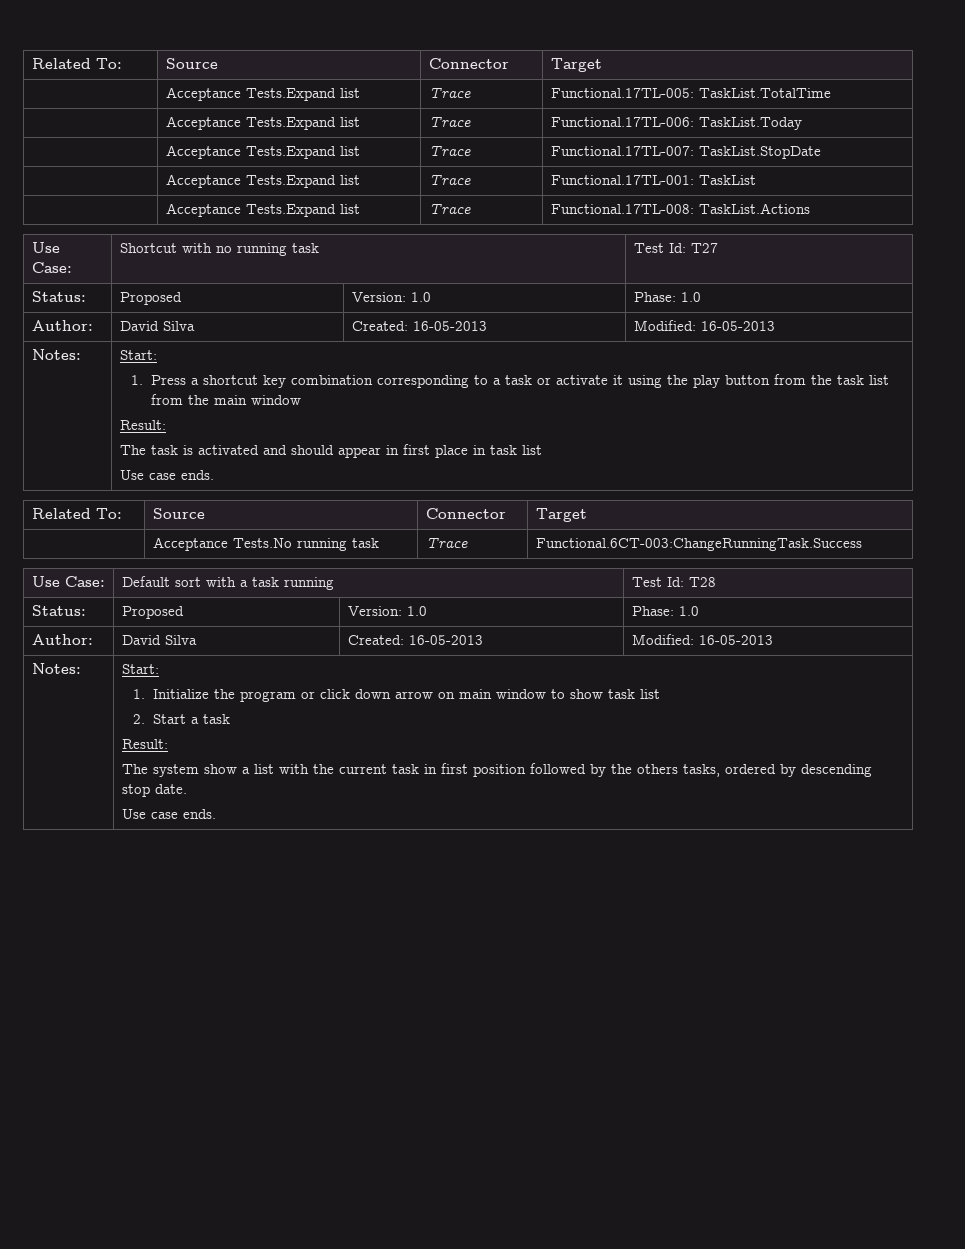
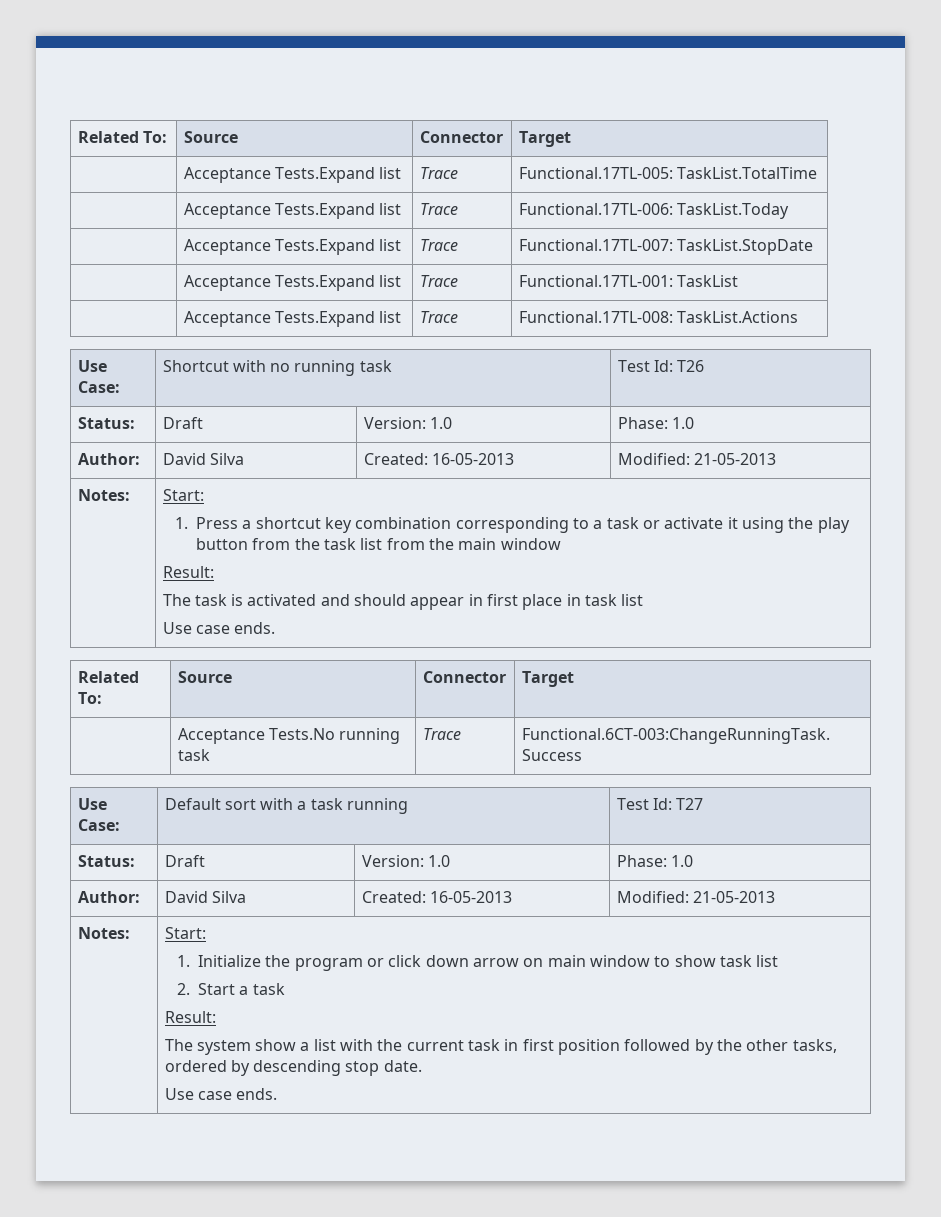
- Use Case: | Shortcut with no running task | Test Id: T27
- Status: | Proposed | Version: 1.0 | Phase: 1.0
- Author: | David Silva | Created: 16-05-2013 | Modified: 16-05-2013
+ Use Case: | Shortcut with no running task | Test Id: T26
+ Status: | Draft | Version: 1.0 | Phase: 1.0
+ Author: | David Silva | Created: 16-05-2013 | Modified: 21-05-2013
- Use Case: | Default sort with a task running | Test Id: T28
- Status: | Proposed | Version: 1.0 | Phase: 1.0
- Author: | David Silva | Created: 16-05-2013 | Modified: 16-05-2013
+ Use Case: | Default sort with a task running | Test Id: T27
+ Status: | Draft | Version: 1.0 | Phase: 1.0
+ Author: | David Silva | Created: 16-05-2013 | Modified: 21-05-2013
- The system show a list with the current task in first position followed by the others tasks, ordered by descending stop date.
+ The system show a list with the current task in first position followed by the other tasks, ordered by descending stop date.

